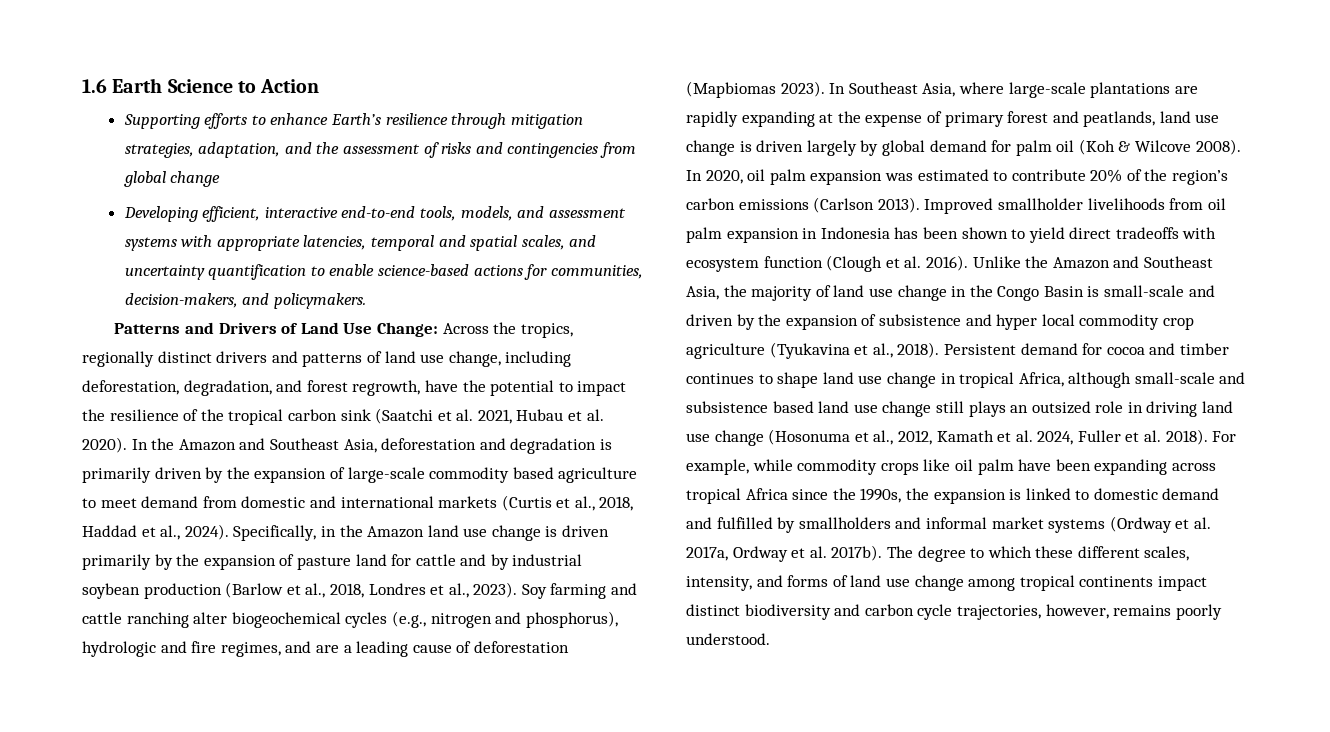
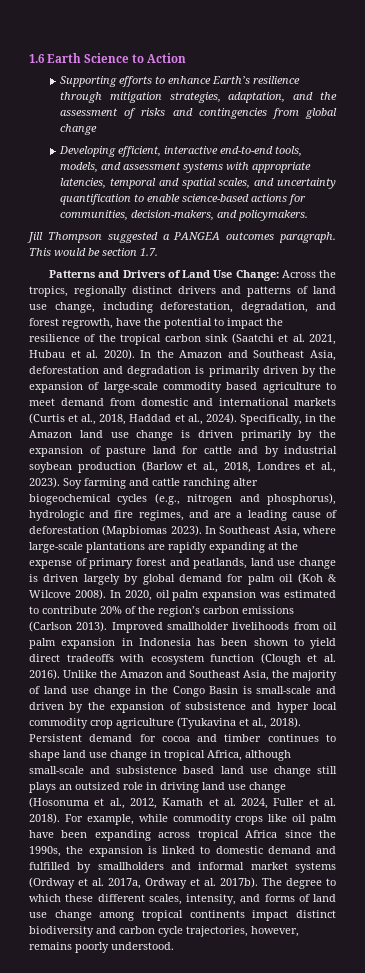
+ Jill Thompson suggested a PANGEA outcomes paragraph. This would be section 1.7.

